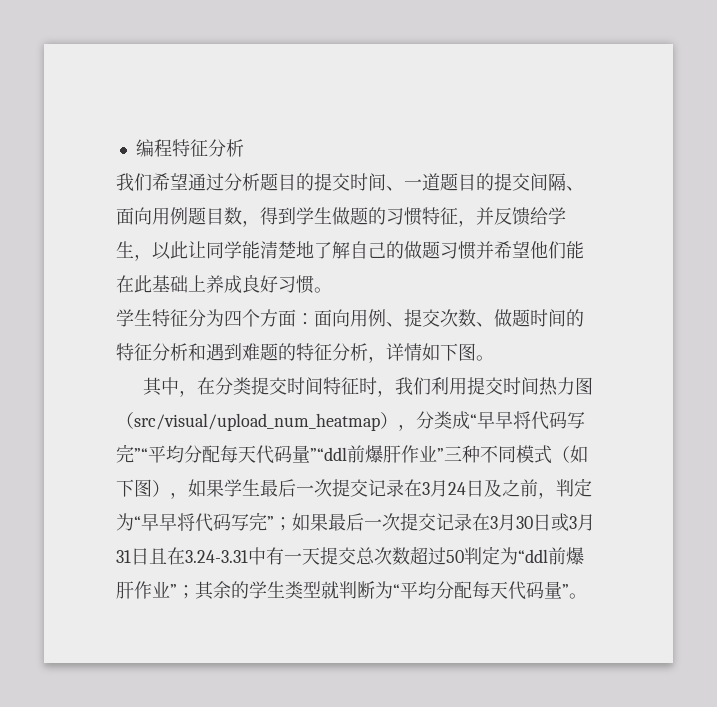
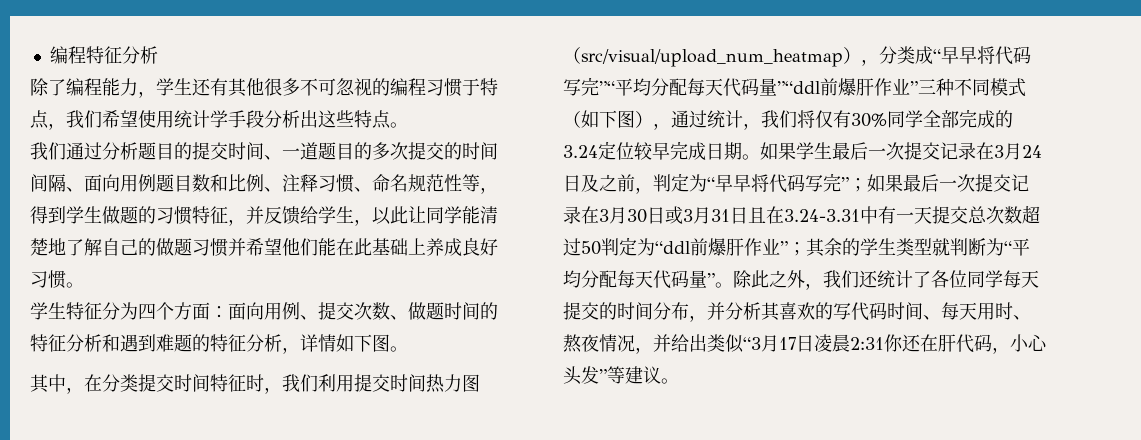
- 我们希望通过分析题目的提交时间、一道题目的提交间隔、面向用例题目数，得到学生做题的习惯特征，并反馈给学生，以此让同学能清楚地了解自己的做题习惯并希望他们能在此基础上养成良好习惯。
+ 除了编程能力，学生还有其他很多不可忽视的编程习惯于特点，我们希望使用统计学手段分析出这些特点。
+ 我们通过分析题目的提交时间、一道题目的多次提交的时间间隔、面向用例题目数和比例、注释习惯、命名规范性等，得到学生做题的习惯特征，并反馈给学生，以此让同学能清楚地了解自己的做题习惯并希望他们能在此基础上养成良好习惯。
- 其中，在分类提交时间特征时，我们利用提交时间热力图（src/visual/upload_num_heatmap），分类成“早早将代码写完”“平均分配每天代码量”“ddl前爆肝作业”三种不同模式（如下图），如果学生最后一次提交记录在3月24日及之前，判定为“早早将代码写完”；
+ 其中，在分类提交时间特征时，我们利用提交时间热力图（src/visual/upload_num_heatmap），分类成“早早将代码写完”“平均分配每天代码量”“ddl前爆肝作业”三种不同模式（如下图），通过统计，我们将仅有30%同学全部完成的3.24定位较早完成日期。如果学生最后一次提交记录在3月24日及之前，判定为“早早将代码写完”；
+ 除此之外，我们还统计了各位同学每天提交的时间分布，并分析其喜欢的写代码时间、每天用时、熬夜情况，并给出类似“3月17日凌晨2:31你还在肝代码，小心头发”等建议。

